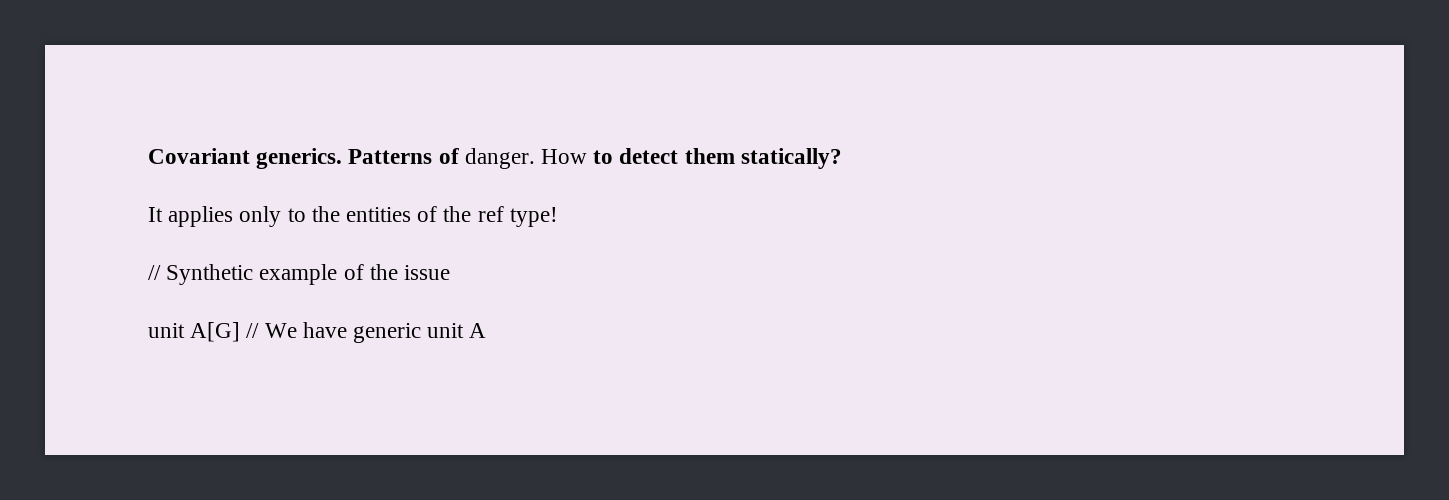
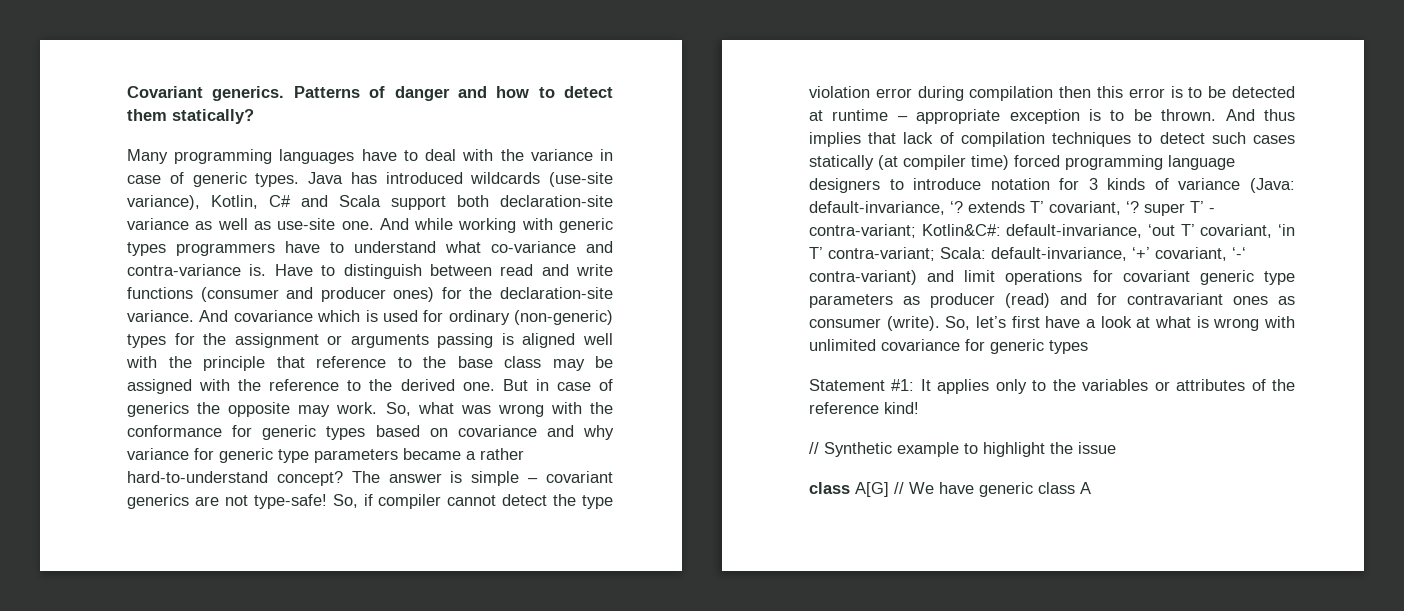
- Patterns of danger. How to detect them statically?
+ Patterns of danger and how to detect them statically?
- It applies only to the entities of the ref type!
+ Many programming languages have to deal with the variance in case of generic types. Java has introduced wildcards (use-site variance), Kotlin, C# and Scala support both declaration-site variance as well as use-site one. And while working with generic types programmers have to understand what co-variance and contra-variance is. Have to distinguish between read and write functions (consumer and producer ones) for the declaration-site variance. And covariance which is used for ordinary (non-generic) types for the assignment or arguments passing is aligned well with the principle that reference to the base class may be assigned with the reference to the derived one. But in case of generics the opposite may work. So, what was wrong with the conformance for generic types based on covariance and why variance for generic type parameters became a rather hard-to-understand concept? The answer is simple – covariant generics are not type-safe! So, if compiler cannot detect the type violation error during compilation then this error is to be detected at runtime – appropriate exception is to be thrown. And thus implies that lack of compilation techniques to detect such cases statically (at compiler time) forced programming language designers to introduce notation for 3 kinds of variance (Java: default-invariance, ‘? extends T’ covariant, ‘? super T’ - contra-variant; Kotlin&C#: default-invariance, ‘out T’ covariant, ‘in T’ contra-variant; Scala: default-invariance, ‘+’ covariant, ‘-‘ contra-variant) and limit operations for covariant generic type parameters as producer (read) and for contravariant ones as consumer (write). So, let’s first have a look at what is wrong with unlimited covariance for generic types
+ Statement #1: It applies only to the variables or attributes of the reference kind!
- // Synthetic example of the issue
+ // Synthetic example to highlight the issue
- unit A[G] // We have generic unit A
+ class A[G] // We have generic class A

